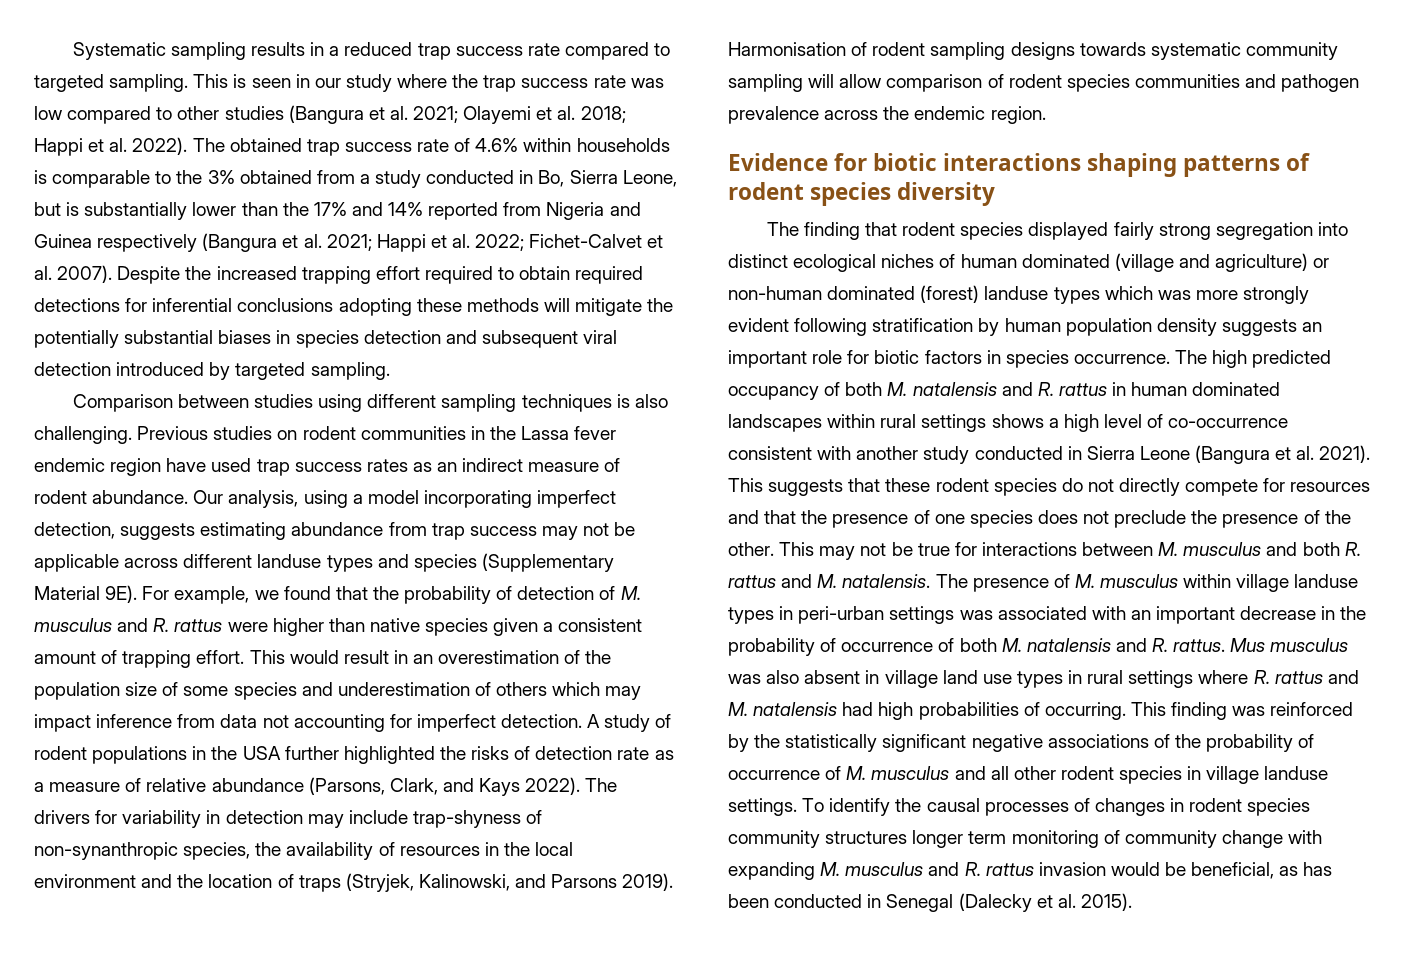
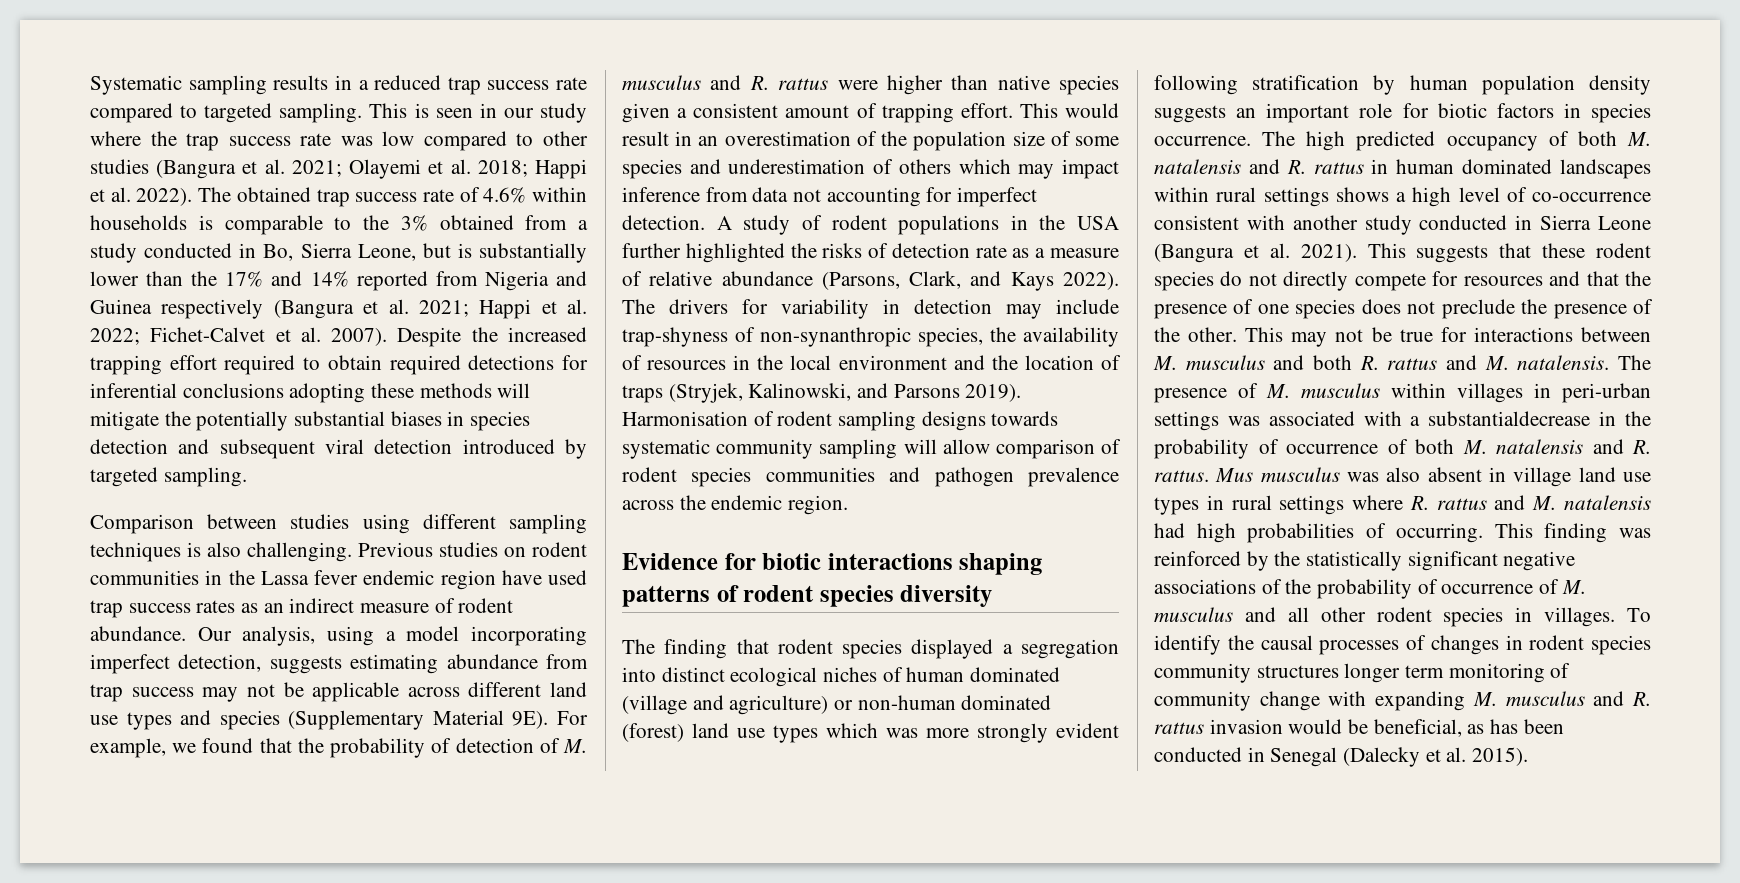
- Our analysis, using a model incorporating imperfect detection, suggests estimating abundance from trap success may not be applicable across different landuse types and species (Supplementary Material 9E).
+ Our analysis, using a model incorporating imperfect detection, suggests estimating abundance from trap success may not be applicable across different land use types and species (Supplementary Material 9E).
- The finding that rodent species displayed fairly strong segregation into distinct ecological niches of human dominated (village and agriculture) or non-human dominated (forest) landuse types which was more strongly evident following stratification by human population density suggests an important role for biotic factors in species occurrence.
+ The finding that rodent species displayed a segregation into distinct ecological niches of human dominated (village and agriculture) or non-human dominated (forest) land use types which was more strongly evident following stratification by human population density suggests an important role for biotic factors in species occurrence.
- The presence of M. musculus within village landuse types in peri-urban settings was associated with an important decrease in the probability of occurrence of both M. natalensis and R. rattus.
+ The presence of M. musculus within villages in peri-urban settings was associated with a substantialdecrease in the probability of occurrence of both M. natalensis and R. rattus.
- This finding was reinforced by the statistically significant negative associations of the probability of occurrence of M. musculus and all other rodent species in village landuse settings.
+ This finding was reinforced by the statistically significant negative associations of the probability of occurrence of M. musculus and all other rodent species in villages.

